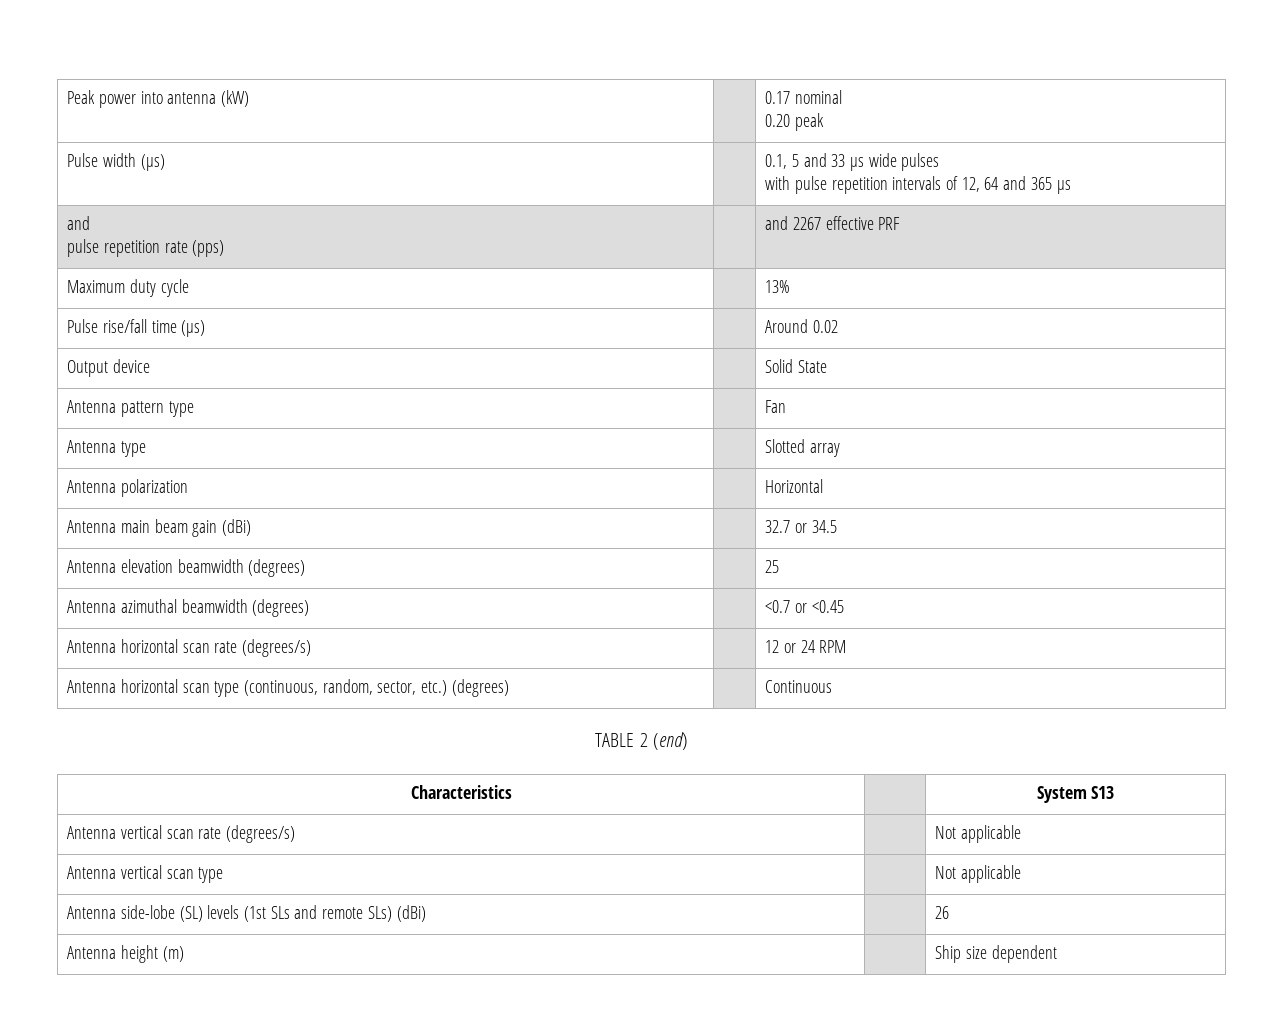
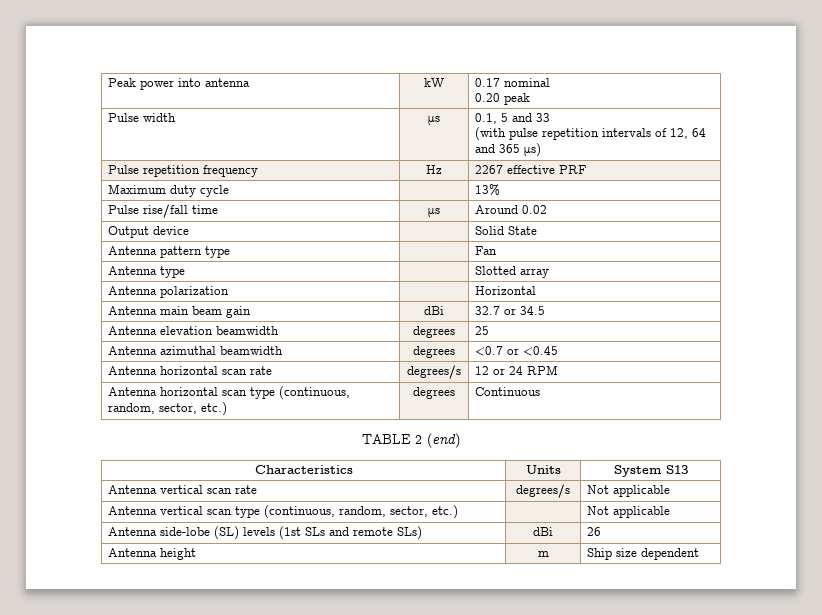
- Peak power into antenna (kW) | | 0.17 nominal
+ Peak power into antenna | kW | 0.17 nominal
- Pulse width (μs) | | 0.1, 5 and 33 μs wide pulses
- with pulse repetition intervals of 12, 64 and 365 μs
- and
- pulse repetition rate (pps) | | and 2267 effective PRF
+ Pulse width | μs | 0.1, 5 and 33
+ (with pulse repetition intervals of 12, 64 and 365 μs)
+ Pulse repetition frequency | Hz | 2267 effective PRF
- Pulse rise/fall time (μs) | | Around 0.02
+ Pulse rise/fall time | μs | Around 0.02
- Antenna main beam gain (dBi) | | 32.7 or 34.5
+ Antenna main beam gain | dBi | 32.7 or 34.5
- Antenna elevation beamwidth (degrees) | | 25
+ Antenna elevation beamwidth | degrees | 25
- Antenna azimuthal beamwidth (degrees) | | <0.7 or <0.45
+ Antenna azimuthal beamwidth | degrees | <0.7 or <0.45
- Antenna horizontal scan rate (degrees/s) | | 12 or 24 RPM
+ Antenna horizontal scan rate | degrees/s | 12 or 24 RPM
- Antenna horizontal scan type (continuous, random, sector, etc.) (degrees) | | Continuous
+ Antenna horizontal scan type (continuous, random, sector, etc.) | degrees | Continuous
- Characteristics | | System S13
+ Characteristics | Units | System S13
- Antenna vertical scan rate (degrees/s) | | Not applicable
+ Antenna vertical scan rate | degrees/s | Not applicable
- Antenna vertical scan type | | Not applicable
+ Antenna vertical scan type (continuous, random, sector, etc.) | | Not applicable
- Antenna side-lobe (SL) levels (1st SLs and remote SLs) (dBi) | | 26
+ Antenna side-lobe (SL) levels (1st SLs and remote SLs) | dBi | 26
- Antenna height (m) | | Ship size dependent
+ Antenna height | m | Ship size dependent

